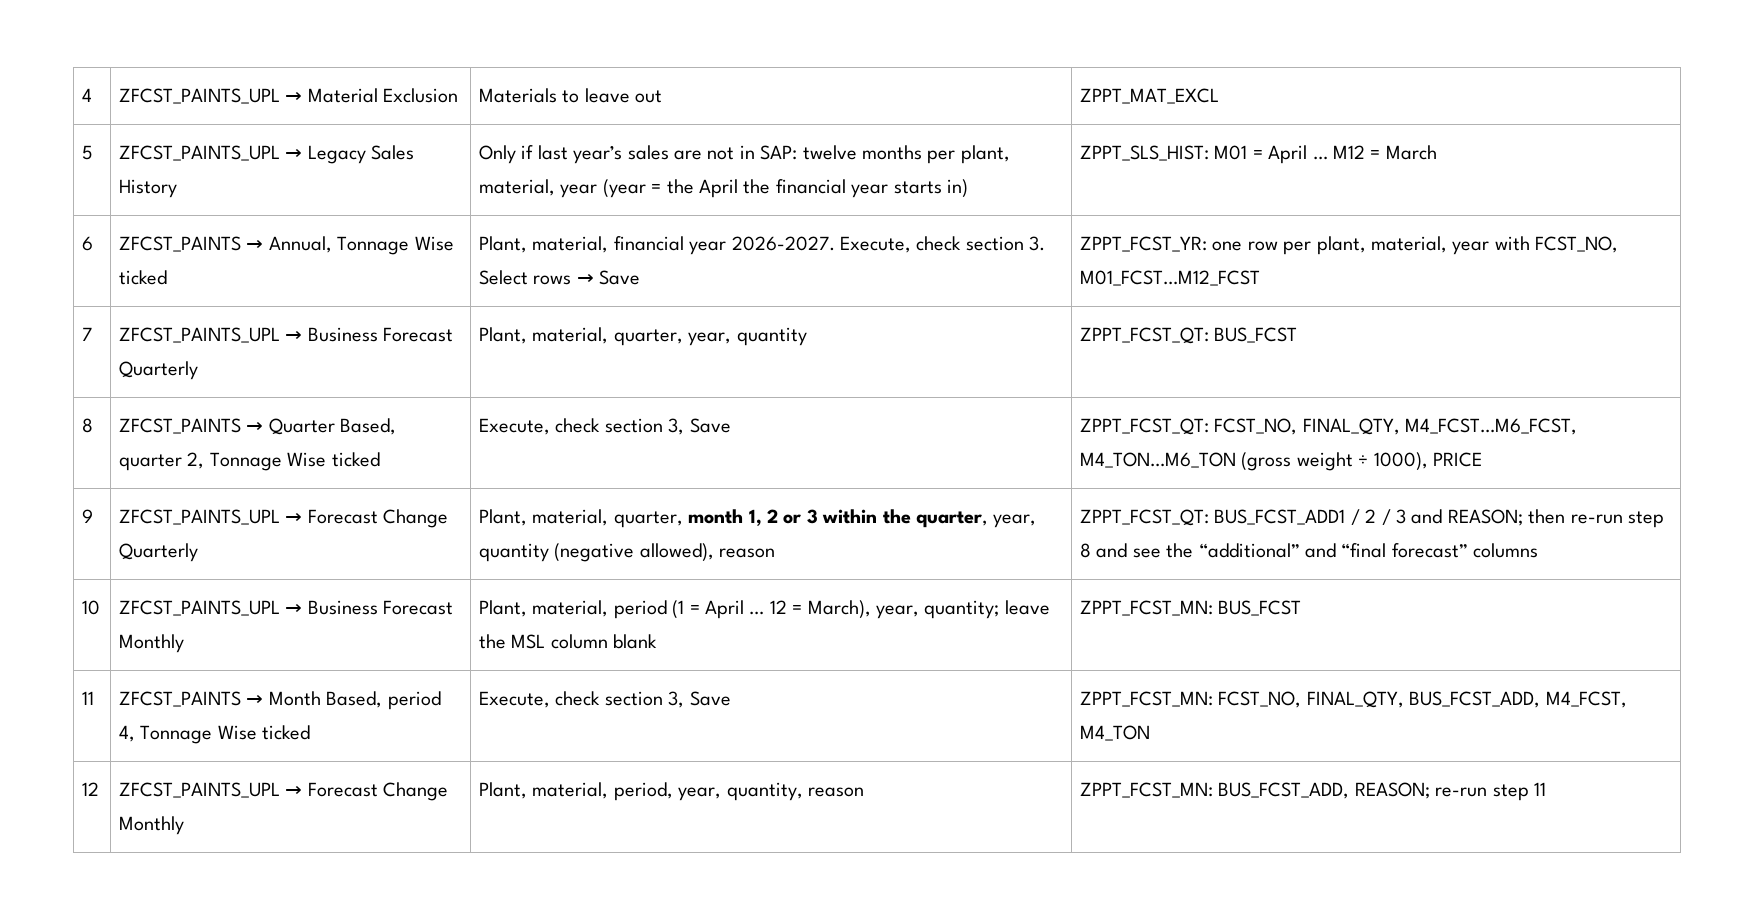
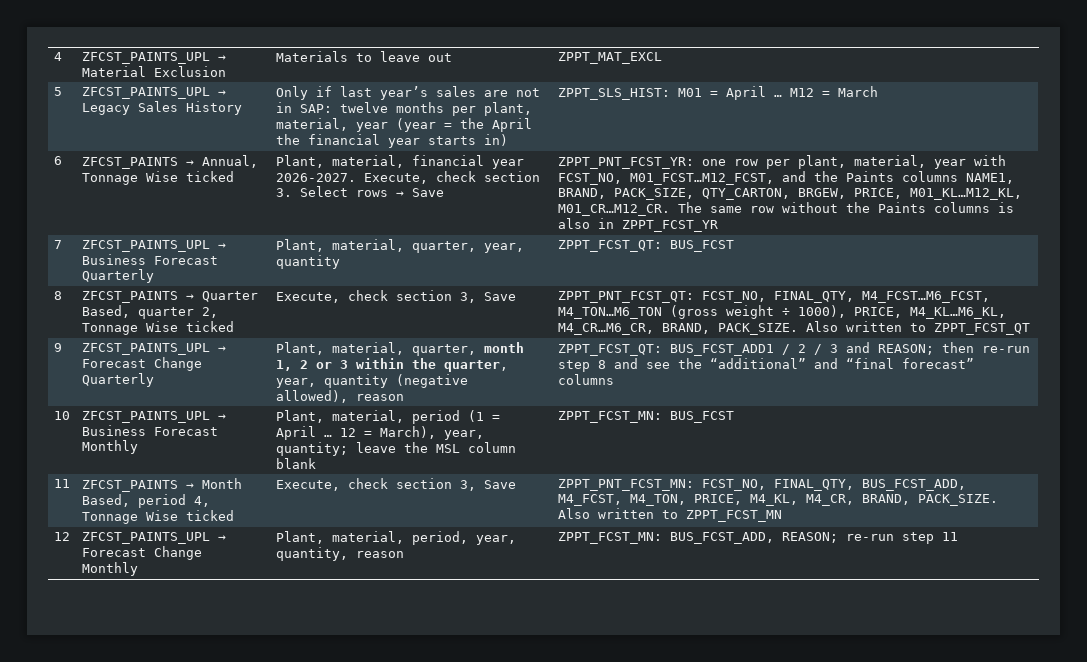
- ZPPT_FCST_YR: one row per plant, material, year with FCST_NO, M01_FCST…M12_FCST
+ ZPPT_PNT_FCST_YR: one row per plant, material, year with FCST_NO, M01_FCST…M12_FCST, and the Paints columns NAME1, BRAND, PACK_SIZE, QTY_CARTON, BRGEW, PRICE, M01_KL…M12_KL, M01_CR…M12_CR. The same row without the Paints columns is also in ZPPT_FCST_YR
- 8 | ZFCST_PAINTS → Quarter Based, quarter 2, Tonnage Wise ticked | Execute, check section 3, Save | ZPPT_FCST_QT: FCST_NO, FINAL_QTY, M4_FCST…M6_FCST, M4_TON…M6_TON (gross weight ÷ 1000), PRICE
+ 8 | ZFCST_PAINTS → Quarter Based, quarter 2, Tonnage Wise ticked | Execute, check section 3, Save | ZPPT_PNT_FCST_QT: FCST_NO, FINAL_QTY, M4_FCST…M6_FCST, M4_TON…M6_TON (gross weight ÷ 1000), PRICE, M4_KL…M6_KL, M4_CR…M6_CR, BRAND, PACK_SIZE. Also written to ZPPT_FCST_QT
- 11 | ZFCST_PAINTS → Month Based, period 4, Tonnage Wise ticked | Execute, check section 3, Save | ZPPT_FCST_MN: FCST_NO, FINAL_QTY, BUS_FCST_ADD, M4_FCST, M4_TON
+ 11 | ZFCST_PAINTS → Month Based, period 4, Tonnage Wise ticked | Execute, check section 3, Save | ZPPT_PNT_FCST_MN: FCST_NO, FINAL_QTY, BUS_FCST_ADD, M4_FCST, M4_TON, PRICE, M4_KL, M4_CR, BRAND, PACK_SIZE. Also written to ZPPT_FCST_MN

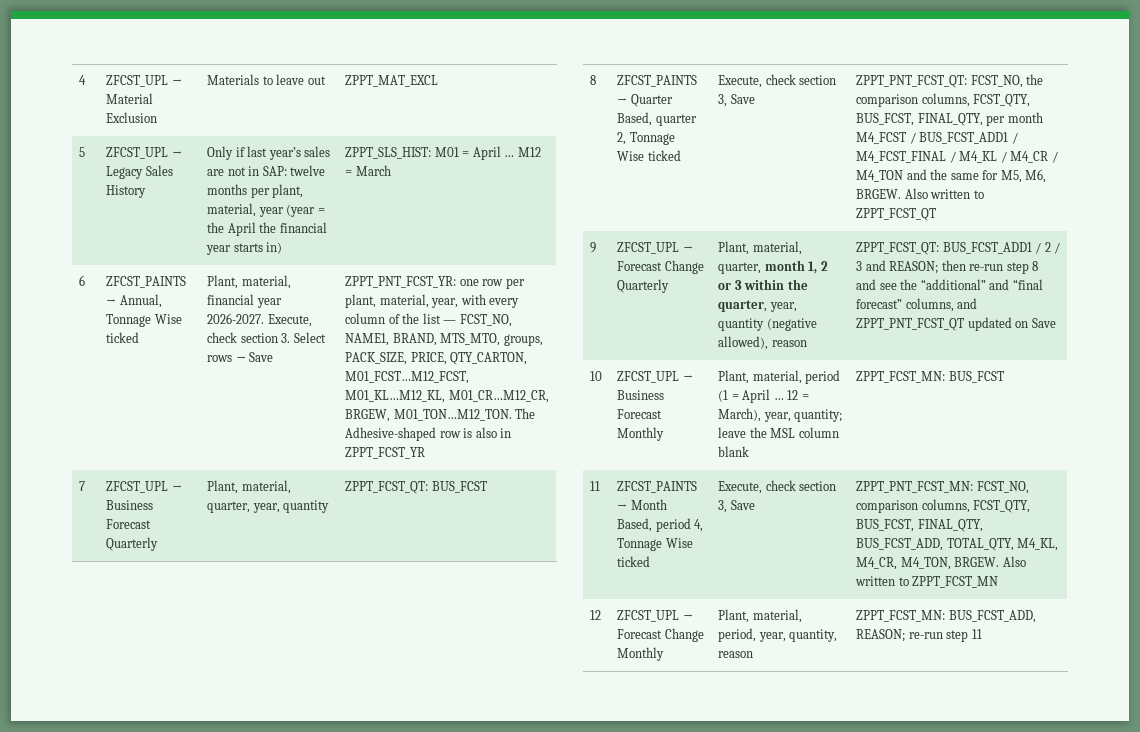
- 4 | ZFCST_PAINTS_UPL → Material Exclusion | Materials to leave out | ZPPT_MAT_EXCL
+ 4 | ZFCST_UPL → Material Exclusion | Materials to leave out | ZPPT_MAT_EXCL
- 5 | ZFCST_PAINTS_UPL → Legacy Sales History | Only if last year’s sales are not in SAP: twelve months per plant, material, year (year = the April the financial year starts in) | ZPPT_SLS_HIST: M01 = April … M12 = March
+ 5 | ZFCST_UPL → Legacy Sales History | Only if last year’s sales are not in SAP: twelve months per plant, material, year (year = the April the financial year starts in) | ZPPT_SLS_HIST: M01 = April … M12 = March
- ZPPT_PNT_FCST_YR: one row per plant, material, year with FCST_NO, M01_FCST…M12_FCST, and the Paints columns NAME1, BRAND, PACK_SIZE, QTY_CARTON, BRGEW, PRICE, M01_KL…M12_KL, M01_CR…M12_CR. The same row without the Paints columns is also in ZPPT_FCST_YR
+ ZPPT_PNT_FCST_YR: one row per plant, material, year, with every column of the list — FCST_NO, NAME1, BRAND, MTS_MTO, groups, PACK_SIZE, PRICE, QTY_CARTON, M01_FCST…M12_FCST, M01_KL…M12_KL, M01_CR…M12_CR, BRGEW, M01_TON…M12_TON. The Adhesive-shaped row is also in ZPPT_FCST_YR
- 7 | ZFCST_PAINTS_UPL → Business Forecast Quarterly | Plant, material, quarter, year, quantity | ZPPT_FCST_QT: BUS_FCST
+ 7 | ZFCST_UPL → Business Forecast Quarterly | Plant, material, quarter, year, quantity | ZPPT_FCST_QT: BUS_FCST
- ZPPT_PNT_FCST_QT: FCST_NO, FINAL_QTY, M4_FCST…M6_FCST, M4_TON…M6_TON (gross weight ÷ 1000), PRICE, M4_KL…M6_KL, M4_CR…M6_CR, BRAND, PACK_SIZE.
+ ZPPT_PNT_FCST_QT: FCST_NO, the comparison columns, FCST_QTY, BUS_FCST, FINAL_QTY, per month M4_FCST / BUS_FCST_ADD1 / M4_FCST_FINAL / M4_KL / M4_CR / M4_TON and the same for M5, M6, BRGEW.
- ZFCST_PAINTS_UPL → Forecast Change Quarterly
+ ZFCST_UPL → Forecast Change Quarterly
- ZPPT_FCST_QT: BUS_FCST_ADD1 / 2 / 3 and REASON; then re-run step 8 and see the “additional” and “final forecast” columns
+ ZPPT_FCST_QT: BUS_FCST_ADD1 / 2 / 3 and REASON; then re-run step 8 and see the “additional” and “final forecast” columns, and ZPPT_PNT_FCST_QT updated on Save
- 10 | ZFCST_PAINTS_UPL → Business Forecast Monthly | Plant, material, period (1 = April … 12 = March), year, quantity; leave the MSL column blank | ZPPT_FCST_MN: BUS_FCST
+ 10 | ZFCST_UPL → Business Forecast Monthly | Plant, material, period (1 = April … 12 = March), year, quantity; leave the MSL column blank | ZPPT_FCST_MN: BUS_FCST
- 11 | ZFCST_PAINTS → Month Based, period 4, Tonnage Wise ticked | Execute, check section 3, Save | ZPPT_PNT_FCST_MN: FCST_NO, FINAL_QTY, BUS_FCST_ADD, M4_FCST, M4_TON, PRICE, M4_KL, M4_CR, BRAND, PACK_SIZE. Also written to ZPPT_FCST_MN
+ 11 | ZFCST_PAINTS → Month Based, period 4, Tonnage Wise ticked | Execute, check section 3, Save | ZPPT_PNT_FCST_MN: FCST_NO, comparison columns, FCST_QTY, BUS_FCST, FINAL_QTY, BUS_FCST_ADD, TOTAL_QTY, M4_KL, M4_CR, M4_TON, BRGEW. Also written to ZPPT_FCST_MN
- 12 | ZFCST_PAINTS_UPL → Forecast Change Monthly | Plant, material, period, year, quantity, reason | ZPPT_FCST_MN: BUS_FCST_ADD, REASON; re-run step 11
+ 12 | ZFCST_UPL → Forecast Change Monthly | Plant, material, period, year, quantity, reason | ZPPT_FCST_MN: BUS_FCST_ADD, REASON; re-run step 11

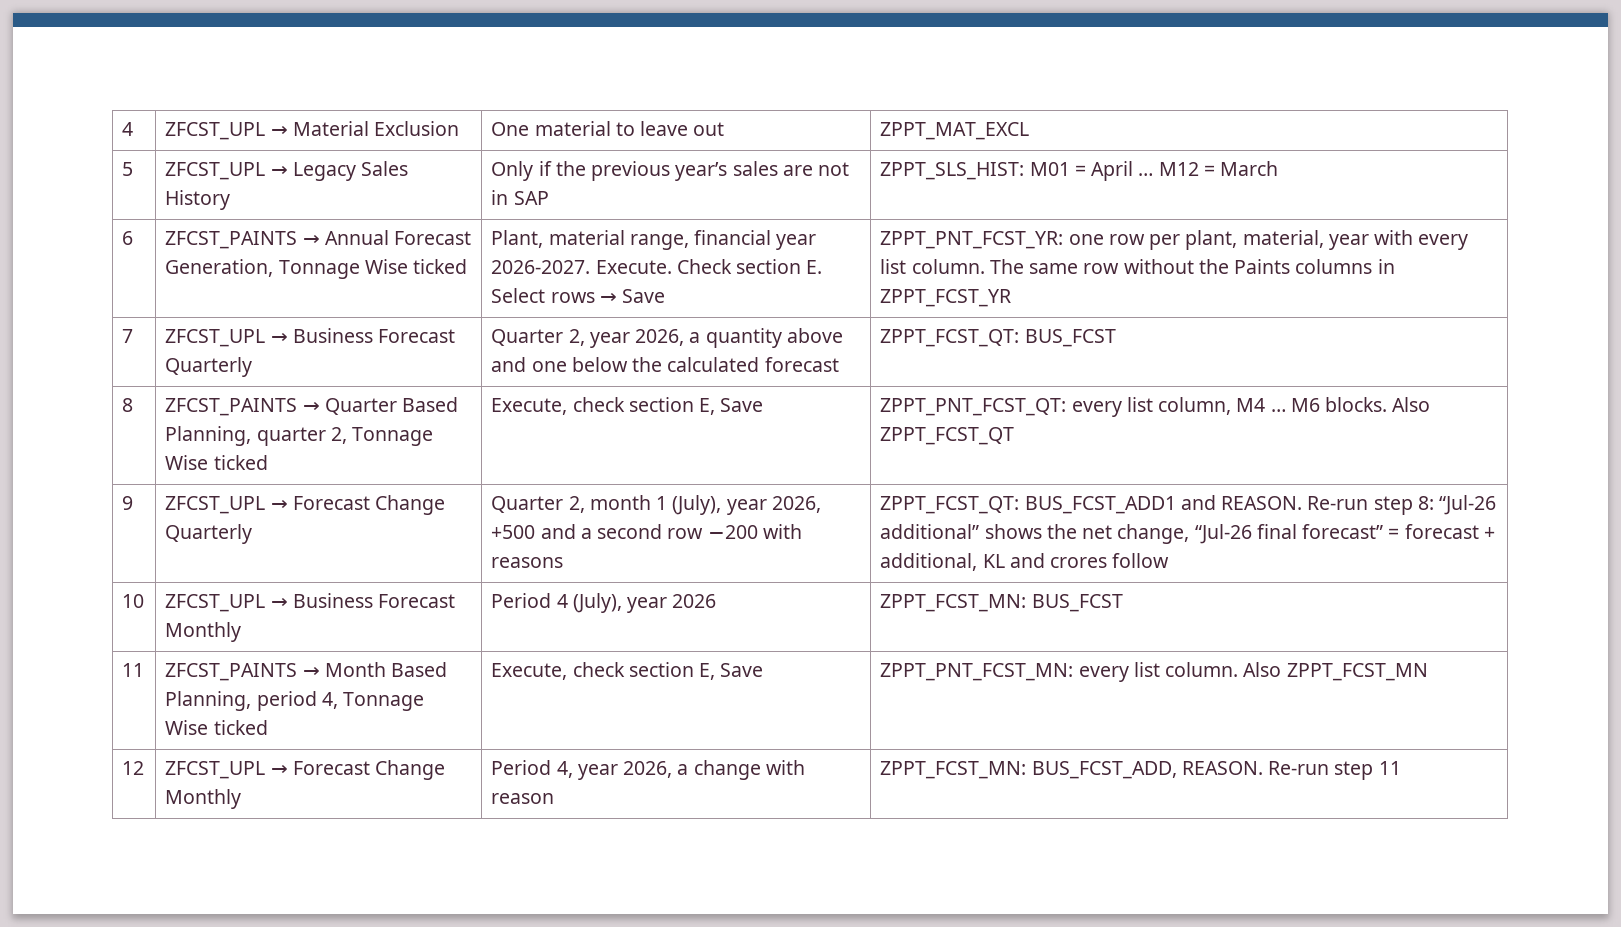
- 4 | ZFCST_UPL → Material Exclusion | Materials to leave out | ZPPT_MAT_EXCL
+ 4 | ZFCST_UPL → Material Exclusion | One material to leave out | ZPPT_MAT_EXCL
- 5 | ZFCST_UPL → Legacy Sales History | Only if last year’s sales are not in SAP: twelve months per plant, material, year (year = the April the financial year starts in) | ZPPT_SLS_HIST: M01 = April … M12 = March
+ 5 | ZFCST_UPL → Legacy Sales History | Only if the previous year’s sales are not in SAP | ZPPT_SLS_HIST: M01 = April … M12 = March
- ZFCST_PAINTS → Annual, Tonnage Wise ticked
+ ZFCST_PAINTS → Annual Forecast Generation, Tonnage Wise ticked
- Plant, material, financial year 2026-2027.
+ Plant, material range, financial year 2026-2027.
- Execute, check section 3. Select rows → Save
+ Execute. Check section E. Select rows → Save
- ZPPT_PNT_FCST_YR: one row per plant, material, year, with every column of the list — FCST_NO, NAME1, BRAND, MTS_MTO, groups, PACK_SIZE, PRICE, QTY_CARTON, M01_FCST…M12_FCST, M01_KL…M12_KL, M01_CR…M12_CR, BRGEW, M01_TON…M12_TON. The Adhesive-shaped row is also in ZPPT_FCST_YR
+ ZPPT_PNT_FCST_YR: one row per plant, material, year with every list column. The same row without the Paints columns in ZPPT_FCST_YR
- 7 | ZFCST_UPL → Business Forecast Quarterly | Plant, material, quarter, year, quantity | ZPPT_FCST_QT: BUS_FCST
+ 7 | ZFCST_UPL → Business Forecast Quarterly | Quarter 2, year 2026, a quantity above and one below the calculated forecast | ZPPT_FCST_QT: BUS_FCST
- ZFCST_PAINTS → Quarter Based, quarter 2, Tonnage Wise ticked | Execute, check section 3, Save
+ ZFCST_PAINTS → Quarter Based Planning, quarter 2, Tonnage Wise ticked | Execute, check section E, Save
- ZPPT_PNT_FCST_QT: FCST_NO, the comparison columns, FCST_QTY, BUS_FCST, FINAL_QTY, per month M4_FCST / BUS_FCST_ADD1 / M4_FCST_FINAL / M4_KL / M4_CR / M4_TON and the same for M5, M6, BRGEW. Also written to ZPPT_FCST_QT
+ ZPPT_PNT_FCST_QT: every list column, M4 … M6 blocks. Also ZPPT_FCST_QT
- Plant, material, quarter, month 1, 2 or 3 within the quarter, year, quantity (negative allowed), reason | ZPPT_FCST_QT: BUS_FCST_ADD1 / 2 / 3 and REASON; then re-run step 8 and see the “additional” and “final forecast” columns, and ZPPT_PNT_FCST_QT updated on Save
+ Quarter 2, month 1 (July), year 2026, +500 and a second row −200 with reasons | ZPPT_FCST_QT: BUS_FCST_ADD1 and REASON. Re-run step 8: “Jul-26 additional” shows the net change, “Jul-26 final forecast” = forecast + additional, KL and crores follow
- 10 | ZFCST_UPL → Business Forecast Monthly | Plant, material, period (1 = April … 12 = March), year, quantity; leave the MSL column blank | ZPPT_FCST_MN: BUS_FCST
+ 10 | ZFCST_UPL → Business Forecast Monthly | Period 4 (July), year 2026 | ZPPT_FCST_MN: BUS_FCST
- 11 | ZFCST_PAINTS → Month Based, period 4, Tonnage Wise ticked | Execute, check section 3, Save | ZPPT_PNT_FCST_MN: FCST_NO, comparison columns, FCST_QTY, BUS_FCST, FINAL_QTY, BUS_FCST_ADD, TOTAL_QTY, M4_KL, M4_CR, M4_TON, BRGEW. Also written to ZPPT_FCST_MN
+ 11 | ZFCST_PAINTS → Month Based Planning, period 4, Tonnage Wise ticked | Execute, check section E, Save | ZPPT_PNT_FCST_MN: every list column. Also ZPPT_FCST_MN
- 12 | ZFCST_UPL → Forecast Change Monthly | Plant, material, period, year, quantity, reason | ZPPT_FCST_MN: BUS_FCST_ADD, REASON; re-run step 11
+ 12 | ZFCST_UPL → Forecast Change Monthly | Period 4, year 2026, a change with reason | ZPPT_FCST_MN: BUS_FCST_ADD, REASON. Re-run step 11

